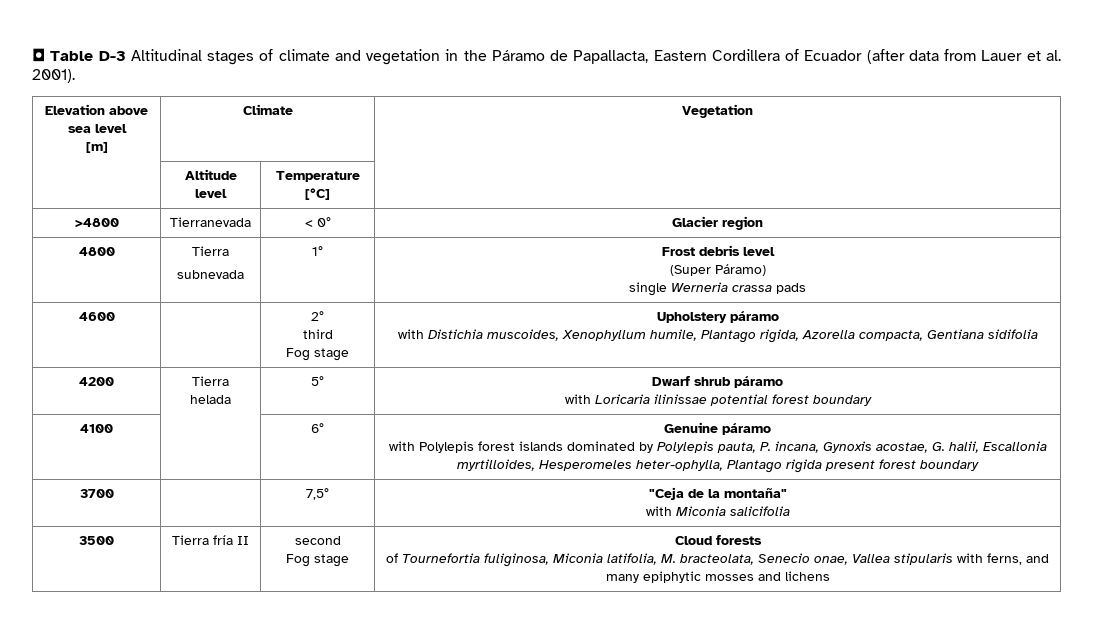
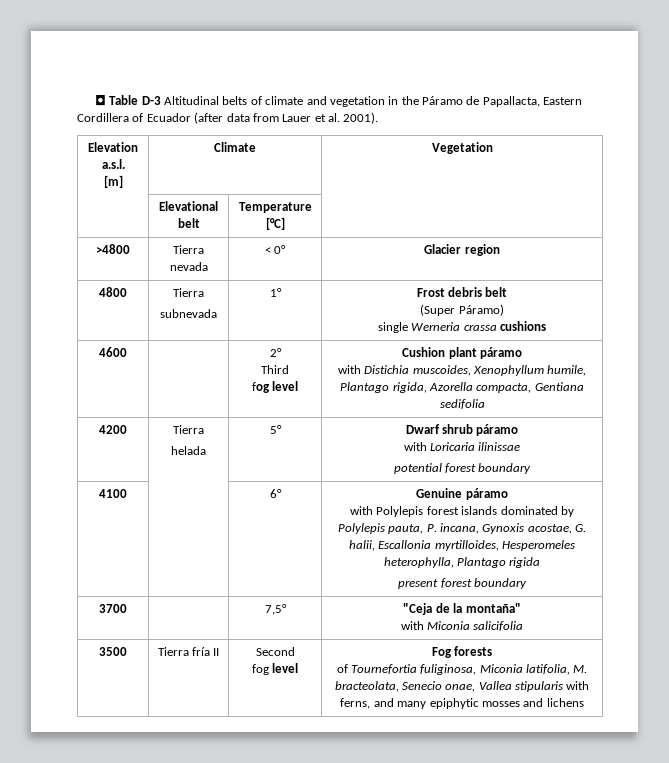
- ◘ Table D-3 Altitudinal stages of climate and vegetation in the Páramo de Papallacta, Eastern Cordillera of Ecuador (after data from Lauer et al. 2001).
+ ◘ Table D-3 Altitudinal belts of climate and vegetation in the Páramo de Papallacta, Eastern Cordillera of Ecuador (after data from Lauer et al. 2001).
- Elevation above sea level
+ Elevation a.s.l.
- | Altitude level | Temperature [°C] |
+ | Elevational belt | Temperature [°C] |
- >4800 | Tierranevada | < 0° | Glacier region
+ >4800 | Tierra nevada | < 0° | Glacier region
  4800 | Tierra
- subnevada | 1° | Frost debris level
+ subnevada | 1° | Frost debris belt
  (Super Páramo)
- single Werneria crassa pads
+ single Werneria crassa cushions
  4600 | | 2°
- third
- Fog stage | Upholstery páramo
- with Distichia muscoides, Xenophyllum humile, Plantago rigida, Azorella compacta, Gentiana sidifolia
+ Third
+ fog level | Cushion plant páramo
+ with Distichia muscoides, Xenophyllum humile, Plantago rigida, Azorella compacta, Gentiana sedifolia
  4200 | Tierra
  helada | 5° | Dwarf shrub páramo
- with Loricaria ilinissae potential forest boundary
+ with Loricaria ilinissae
+ potential forest boundary
  4100 | | 6° | Genuine páramo
- with Polylepis forest islands dominated by Polylepis pauta, P. incana, Gynoxis acostae, G. halii, Escallonia myrtilloides, Hesperomeles heter-ophylla, Plantago rigida present forest boundary
+ with Polylepis forest islands dominated by Polylepis pauta, P. incana, Gynoxis acostae, G. halii, Escallonia myrtilloides, Hesperomeles heterophylla, Plantago rigida
+ present forest boundary
- 3500 | Tierra fría II | second
- Fog stage | Cloud forests
+ 3500 | Tierra fría II | Second
+ fog level | Fog forests

